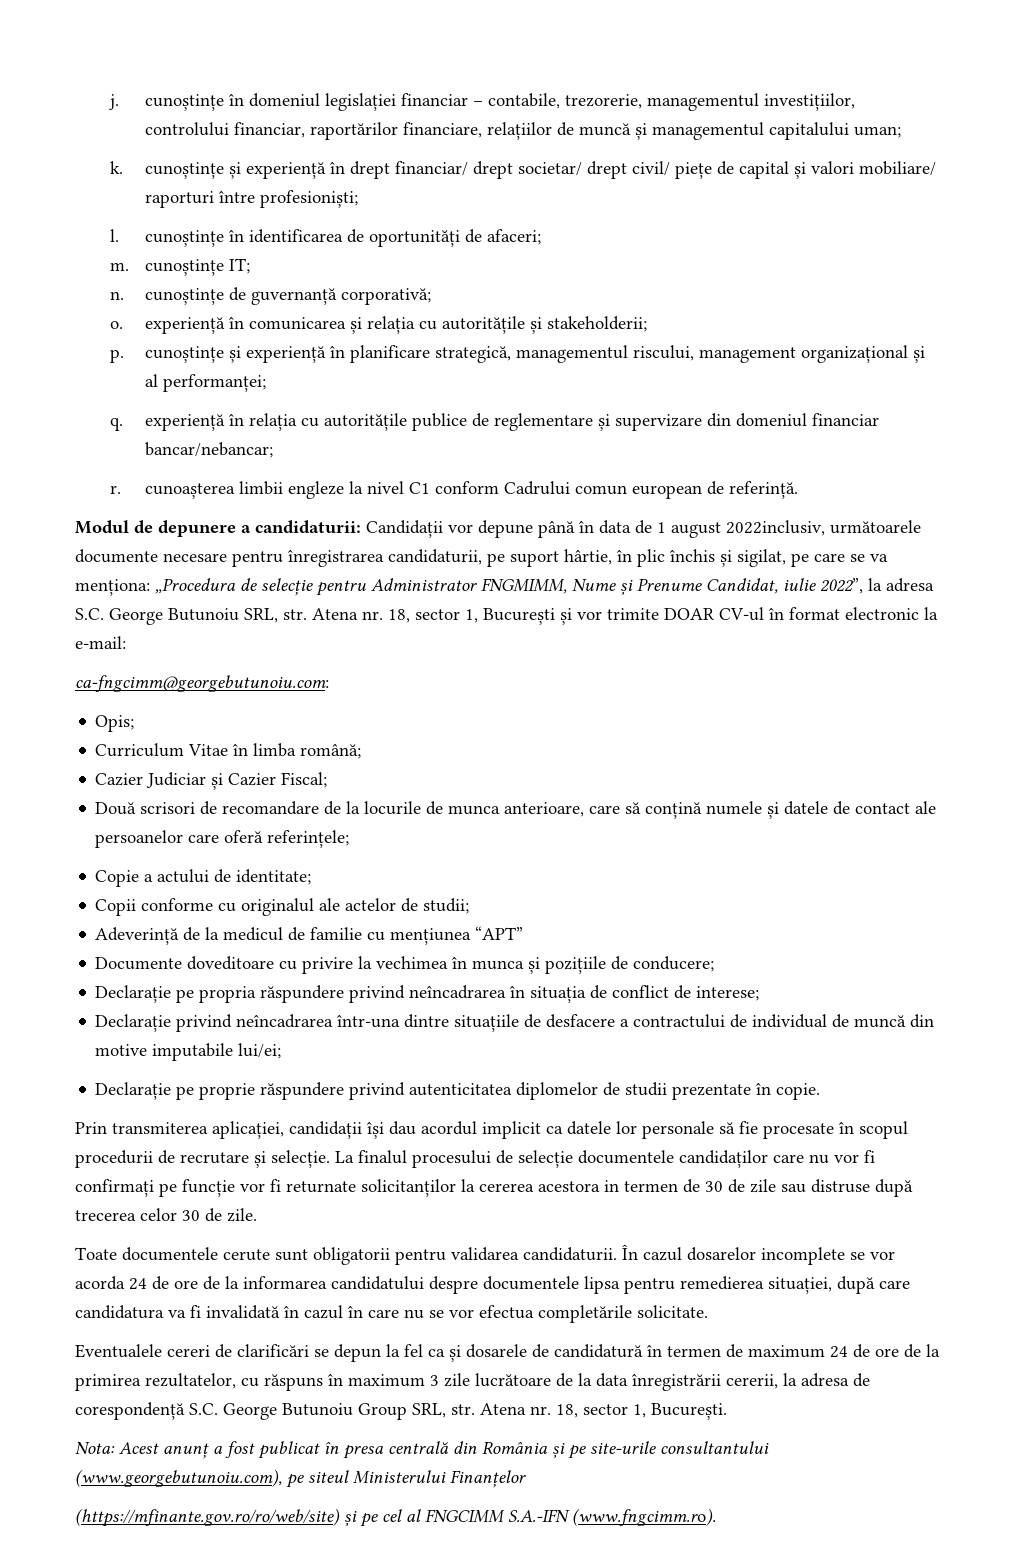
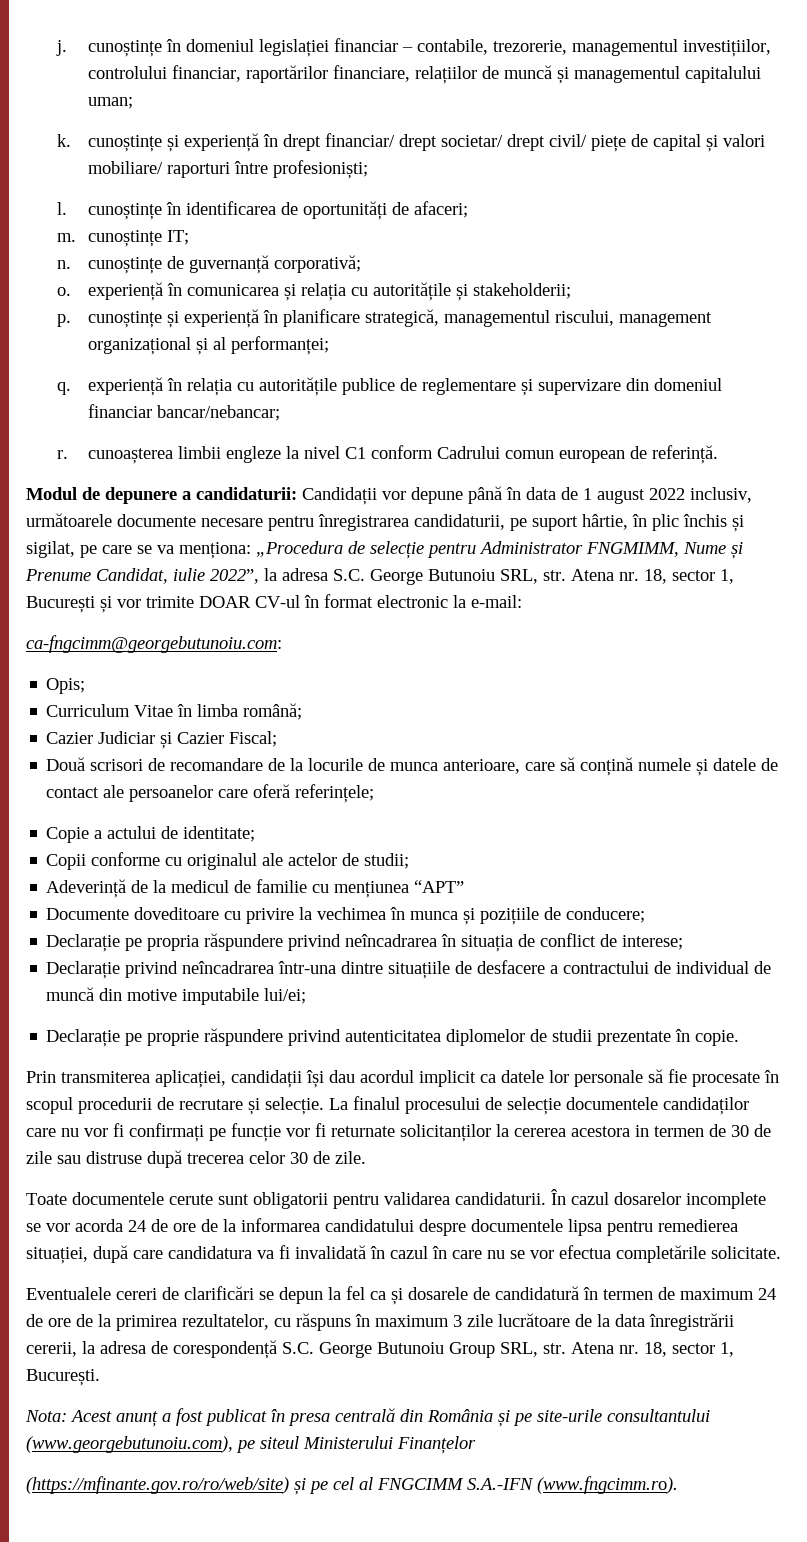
- Candidații vor depune până în data de 1 august 2022inclusiv, următoarele documente necesare pentru înregistrarea candidaturii, pe suport hârtie, în plic închis și sigilat, pe care se va menționa:
+ Candidații vor depune până în data de 1 august 2022 inclusiv, următoarele documente necesare pentru înregistrarea candidaturii, pe suport hârtie, în plic închis și sigilat, pe care se va menționa:

